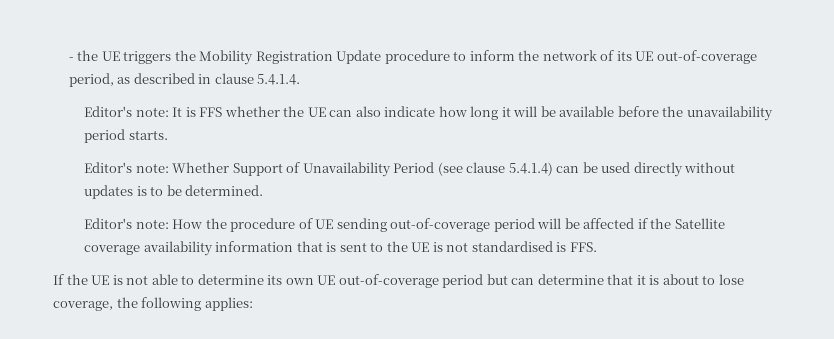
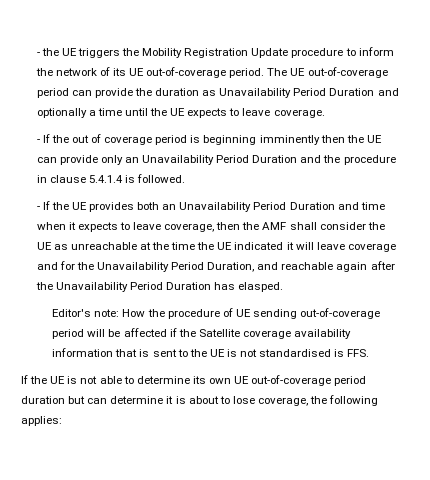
- - the UE triggers the Mobility Registration Update procedure to inform the network of its UE out-of-coverage period, as described in clause 5.4.1.4.
- Editor's note: It is FFS whether the UE can also indicate how long it will be available before the unavailability period starts.
- Editor's note: Whether Support of Unavailability Period (see clause 5.4.1.4) can be used directly without updates is to be determined.
+ - the UE triggers the Mobility Registration Update procedure to inform the network of its UE out-of-coverage period. The UE out-of-coverage period can provide the duration as Unavailability Period Duration and optionally a time until the UE expects to leave coverage.
+ - If the out of coverage period is beginning imminently then the UE can provide only an Unavailability Period Duration and the procedure in clause 5.4.1.4 is followed.
+ - If the UE provides both an Unavailability Period Duration and time when it expects to leave coverage, then the AMF shall consider the UE as unreachable at the time the UE indicated it will leave coverage and for the Unavailability Period Duration, and reachable again after the Unavailability Period Duration has elasped.
- If the UE is not able to determine its own UE out-of-coverage period but can determine that it is about to lose coverage, the following applies:
+ If the UE is not able to determine its own UE out-of-coverage period duration but can determine it is about to lose coverage, the following applies:

